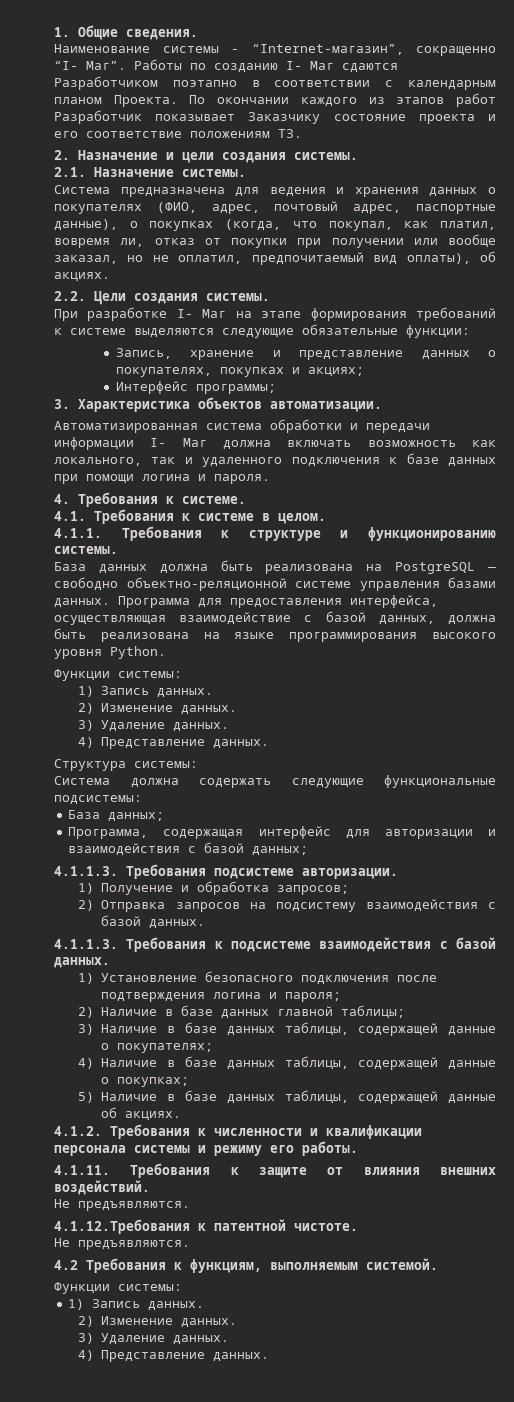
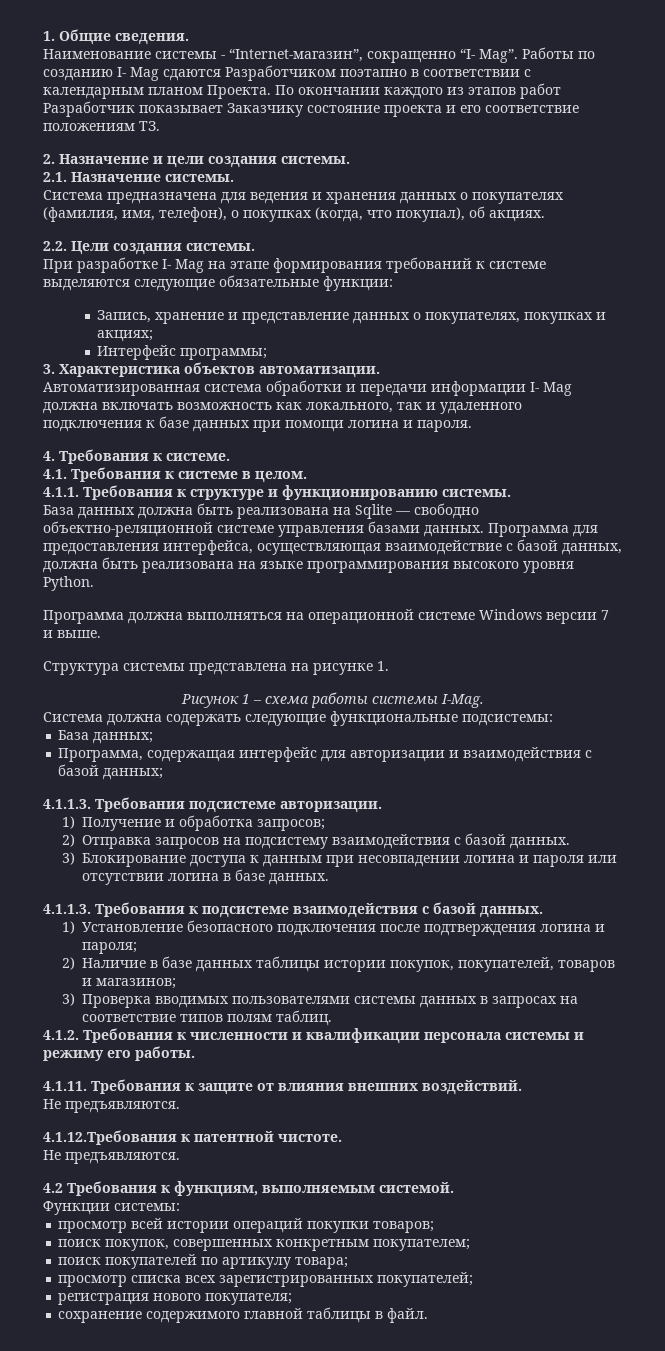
- Наименование системы - “Internet-магазин”, сокращенно “I- Маг”.
+ Наименование системы - “Internet-магазин”, сокращенно “I- Mag”.
- Работы по созданию I- Маг сдаются Разработчиком поэтапно в соответствии с календарным планом Проекта.
+ Работы по созданию I- Mag сдаются Разработчиком поэтапно в соответствии с календарным планом Проекта.
- Система предназначена для ведения и хранения данных о покупателях (ФИО, адрес, почтовый адрес, паспортные данные), о покупках (когда, что покупал, как платил, вовремя ли, отказ от покупки при получении или вообще заказал, но не оплатил, предпочитаемый вид оплаты), об акциях.
+ Система предназначена для ведения и хранения данных о покупателях (фамилия, имя, телефон), о покупках (когда, что покупал), об акциях.
- При разработке I- Маг на этапе формирования требований к системе выделяются следующие обязательные функции:
+ При разработке I- Mag на этапе формирования требований к системе выделяются следующие обязательные функции:
- Автоматизированная система обработки и передачи информации I- Маг должна включать возможность как локального, так и удаленного подключения к базе данных при помощи логина и пароля.
+ Автоматизированная система обработки и передачи информации I- Mag должна включать возможность как локального, так и удаленного подключения к базе данных при помощи логина и пароля.
- База данных должна быть реализована на PostgreSQL — свободно объектно-реляционной системе управления базами данных.
+ База данных должна быть реализована на Sqlite — свободно объектно-реляционной системе управления базами данных.
  Программа для предоставления интерфейса, осуществляющая взаимодействие с базой данных, должна быть реализована на языке программирования высокого уровня Python.
- Функции системы:
- 1) Запись данных.
- 2) Изменение данных.
- 3) Удаление данных.
- 4) Представление данных.
- Структура системы:
+ Программа должна выполняться на операционной системе Windows версии 7 и выше.
+ Структура системы представлена на рисунке 1.
+ Рисунок 1 – схема работы системы I-Mag.
+ 3) Блокирование доступа к данным при несовпадении логина и пароля или отсутствии логина в базе данных.
- 2) Наличие в базе данных главной таблицы;
- 3) Наличие в базе данных таблицы, содержащей данные о покупателях;
- 4) Наличие в базе данных таблицы, содержащей данные о покупках;
- 5) Наличие в базе данных таблицы, содержащей данные об акциях.
+ 2) Наличие в базе данных таблицы истории покупок, покупателей, товаров и магазинов;
+ 3) Проверка вводимых пользователями системы данных в запросах на соответствие типов полям таблиц.
  4.2 Требования к функциям, выполняемым системой.
  Функции системы:
- 1) Запись данных.
- 2) Изменение данных.
- 3) Удаление данных.
- 4) Представление данных.
+ просмотр всей истории операций покупки товаров;
+ поиск покупок, совершенных конкретным покупателем;
+ поиск покупателей по артикулу товара;
+ просмотр списка всех зарегистрированных покупателей;
+ регистрация нового покупателя;
+ сохранение содержимого главной таблицы в файл.

